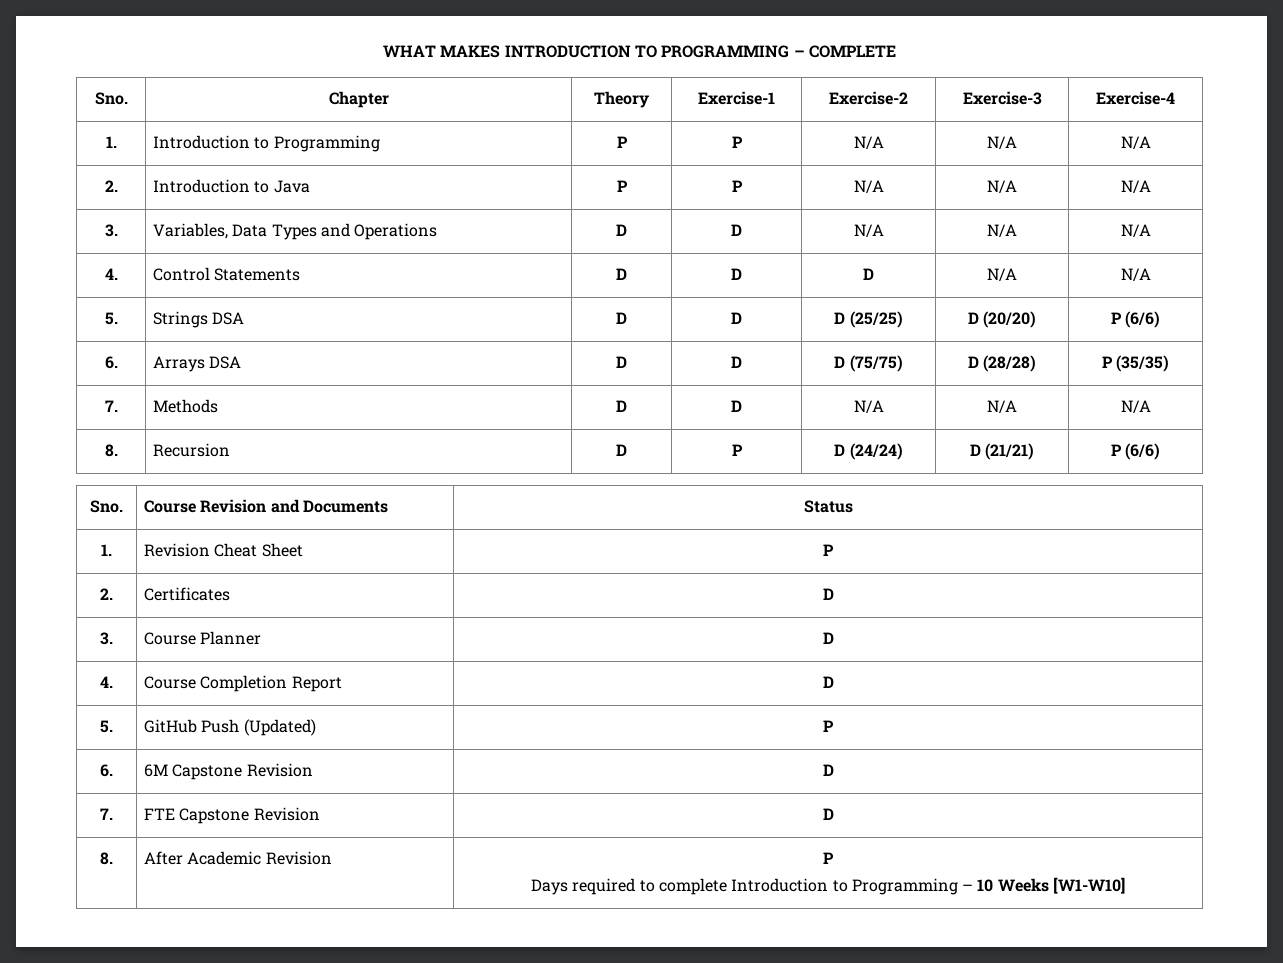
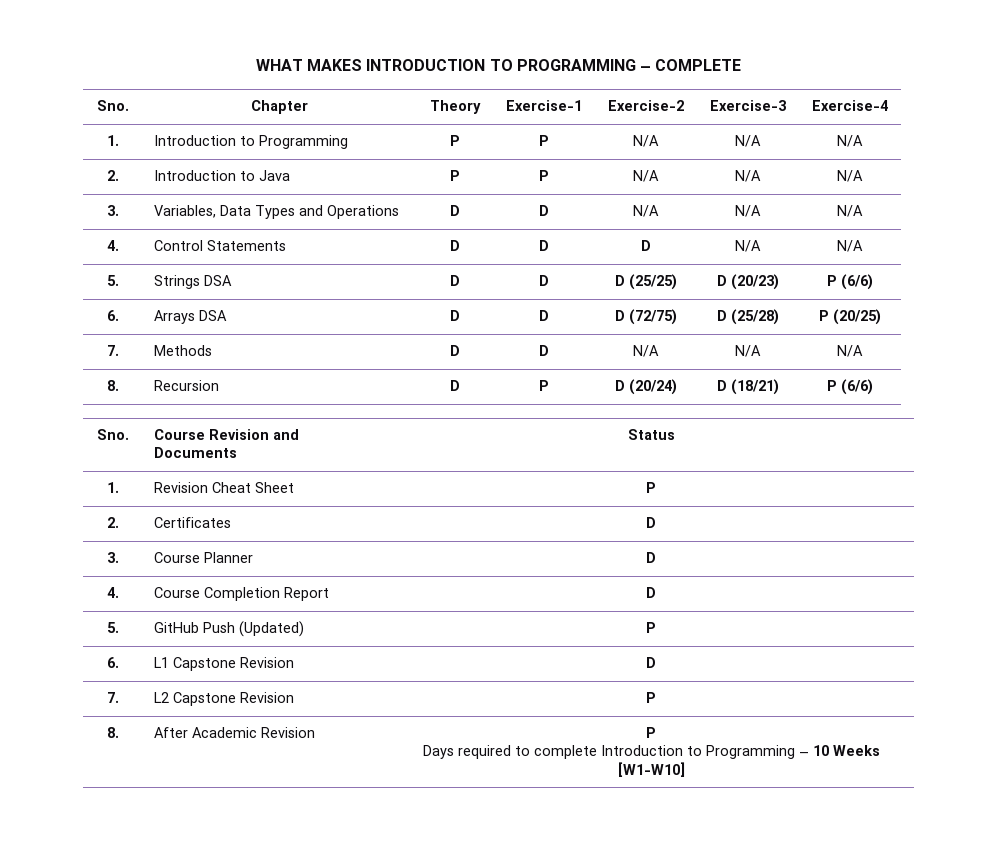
- 5. | Strings DSA | D | D | D (25/25) | D (20/20) | P (6/6)
+ 5. | Strings DSA | D | D | D (25/25) | D (20/23) | P (6/6)
- 6. | Arrays DSA | D | D | D (75/75) | D (28/28) | P (35/35)
+ 6. | Arrays DSA | D | D | D (72/75) | D (25/28) | P (20/25)
- 8. | Recursion | D | P | D (24/24) | D (21/21) | P (6/6)
+ 8. | Recursion | D | P | D (20/24) | D (18/21) | P (6/6)
- 6. | 6M Capstone Revision | D
+ 6. | L1 Capstone Revision | D
- 7. | FTE Capstone Revision | D
+ 7. | L2 Capstone Revision | P

